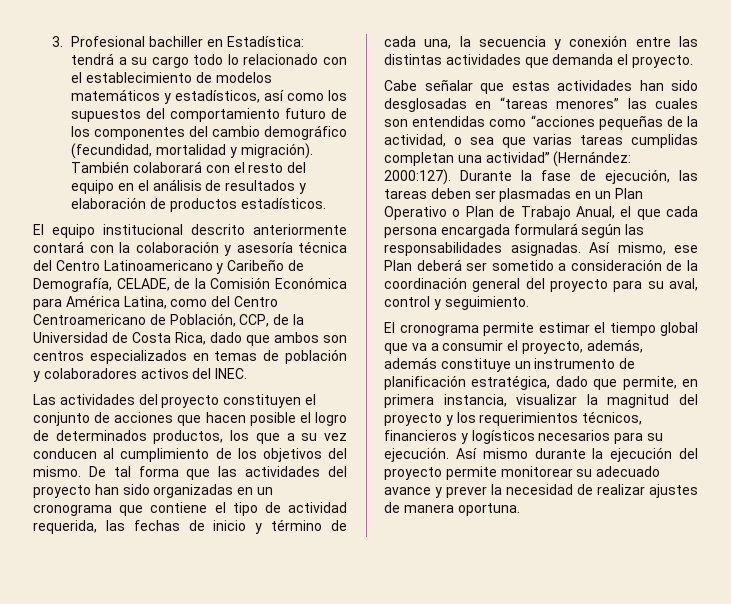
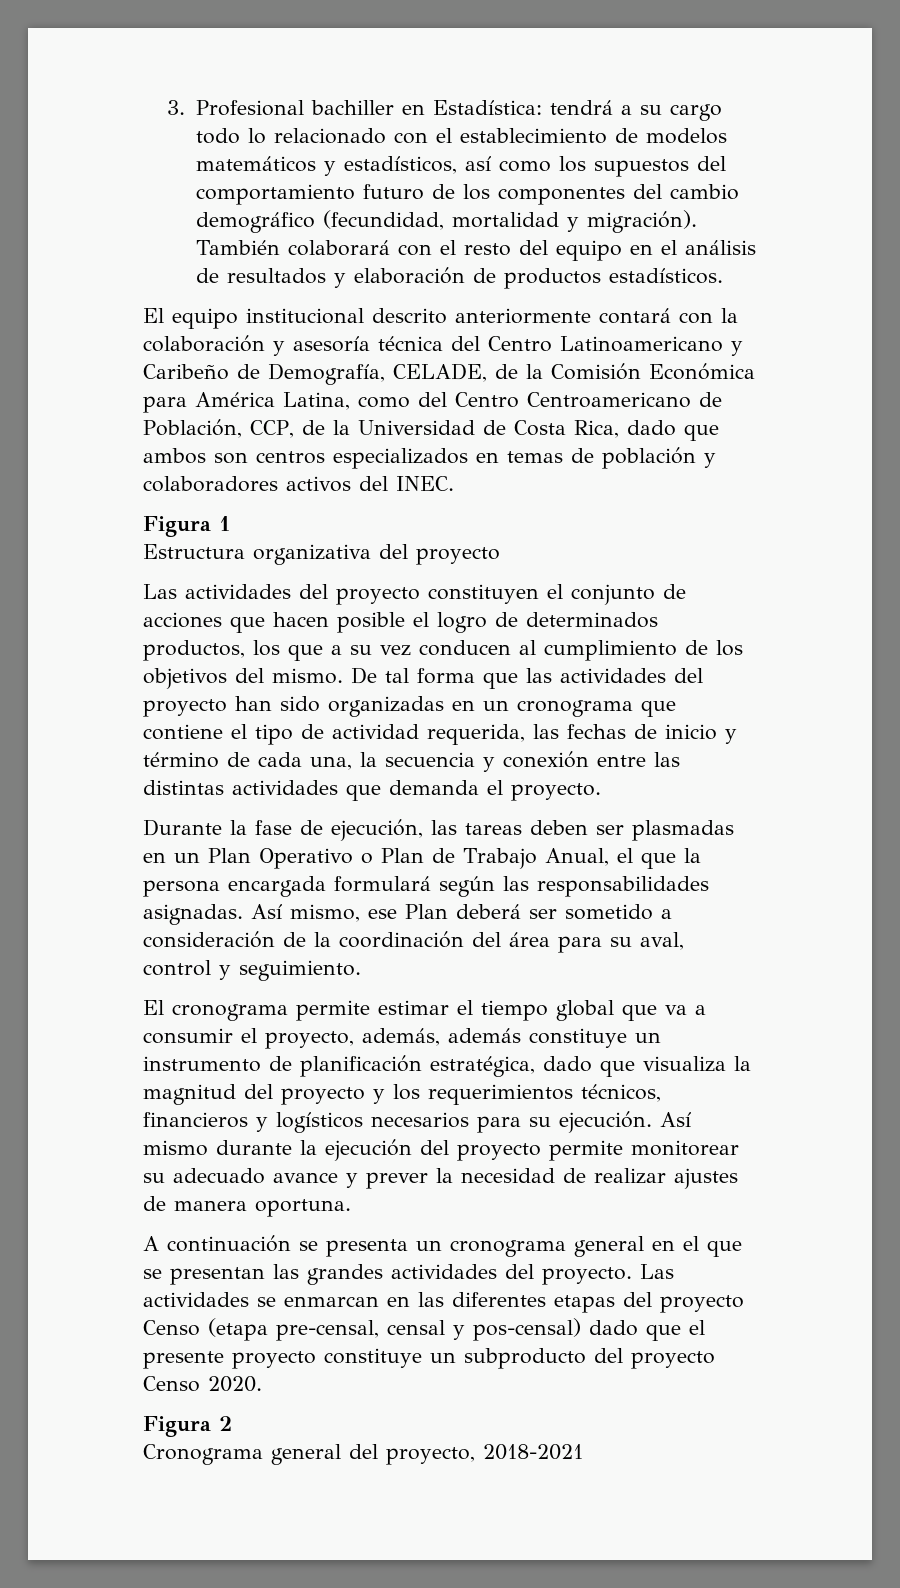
+ Figura 1
+ Estructura organizativa del proyecto
- Cabe señalar que estas actividades han sido desglosadas en “tareas menores” las cuales son entendidas como “acciones pequeñas de la actividad, o sea que varias tareas cumplidas completan una actividad” (Hernández: 2000:127). Durante la fase de ejecución, las tareas deben ser plasmadas en un Plan Operativo o Plan de Trabajo Anual, el que cada persona encargada formulará según las responsabilidades asignadas.
+ Durante la fase de ejecución, las tareas deben ser plasmadas en un Plan Operativo o Plan de Trabajo Anual, el que la persona encargada formulará según las responsabilidades asignadas.
- Así mismo, ese Plan deberá ser sometido a consideración de la coordinación general del proyecto para su aval, control y seguimiento.
+ Así mismo, ese Plan deberá ser sometido a consideración de la coordinación del área para su aval, control y seguimiento.
- El cronograma permite estimar el tiempo global que va a consumir el proyecto, además, además constituye un instrumento de planificación estratégica, dado que permite, en primera instancia, visualizar la magnitud del proyecto y los requerimientos técnicos, financieros y logísticos necesarios para su ejecución.
+ El cronograma permite estimar el tiempo global que va a consumir el proyecto, además, además constituye un instrumento de planificación estratégica, dado que visualiza la magnitud del proyecto y los requerimientos técnicos, financieros y logísticos necesarios para su ejecución.
+ A continuación se presenta un cronograma general en el que se presentan las grandes actividades del proyecto. Las actividades se enmarcan en las diferentes etapas del proyecto Censo (etapa pre-censal, censal y pos-censal) dado que el presente proyecto constituye un subproducto del proyecto Censo 2020.
+ Figura 2
+ Cronograma general del proyecto, 2018-2021

